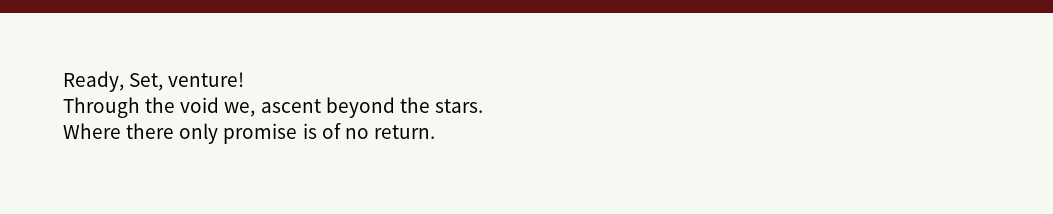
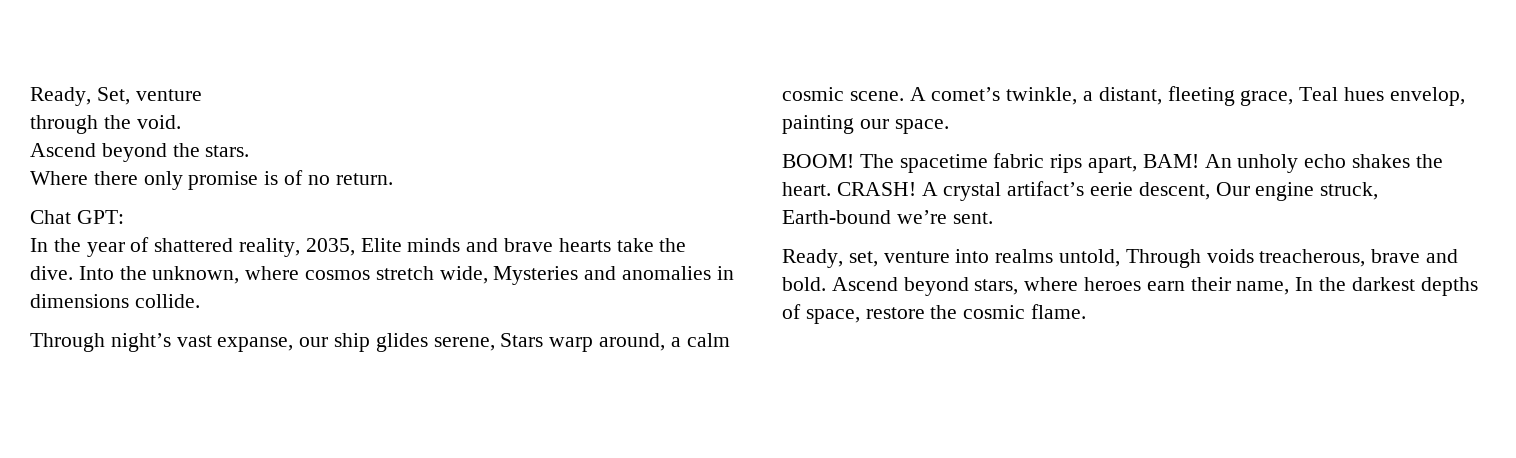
- Ready, Set, venture!
- Through the void we, ascent beyond the stars.
+ Ready, Set, venture
+ through the void.
+ Ascend beyond the stars.
+ Chat GPT:
+ In the year of shattered reality, 2035, Elite minds and brave hearts take the dive. Into the unknown, where cosmos stretch wide, Mysteries and anomalies in dimensions collide.
+ Through night’s vast expanse, our ship glides serene, Stars warp around, a calm cosmic scene. A comet’s twinkle, a distant, fleeting grace, Teal hues envelop, painting our space.
+ BOOM! The spacetime fabric rips apart, BAM! An unholy echo shakes the heart. CRASH! A crystal artifact’s eerie descent, Our engine struck, Earth-bound we’re sent.
+ Ready, set, venture into realms untold, Through voids treacherous, brave and bold. Ascend beyond stars, where heroes earn their name, In the darkest depths of space, restore the cosmic flame.

